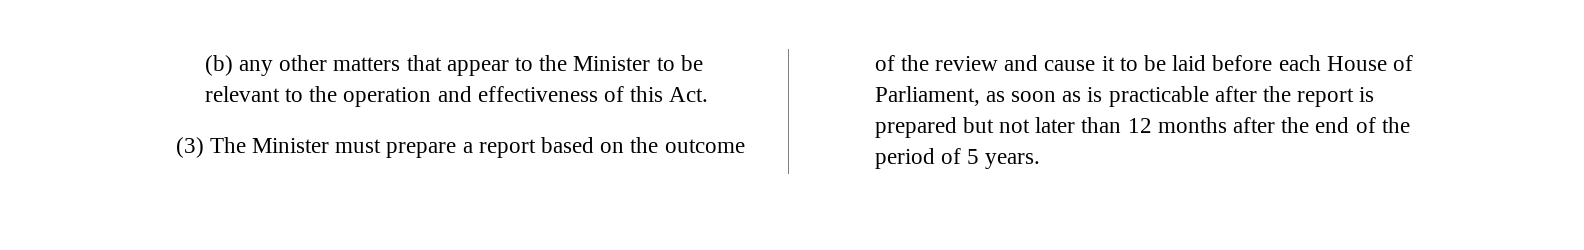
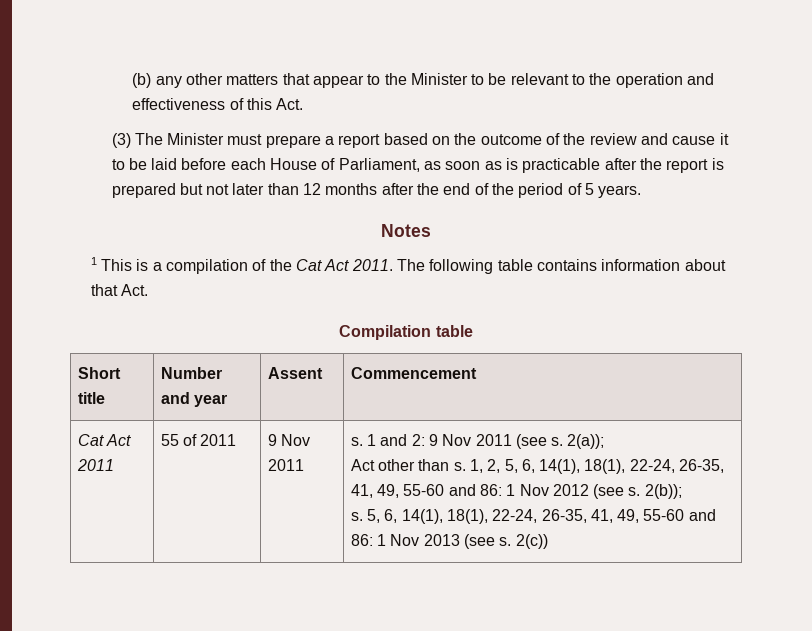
+ Notes
+ 1 This is a compilation of the Cat Act 2011. The following table contains information about that Act.
+ Compilation table
+ Short title | Number and year | Assent | Commencement
+ Cat Act 2011 | 55 of 2011 | 9 Nov 2011 | s. 1 and 2: 9 Nov 2011 (see s. 2(a));
+ Act other than s. 1, 2, 5, 6, 14(1), 18(1), 22-24, 26-35, 41, 49, 55-60 and 86: 1 Nov 2012 (see s. 2(b));
+ s. 5, 6, 14(1), 18(1), 22-24, 26-35, 41, 49, 55-60 and 86: 1 Nov 2013 (see s. 2(c))

